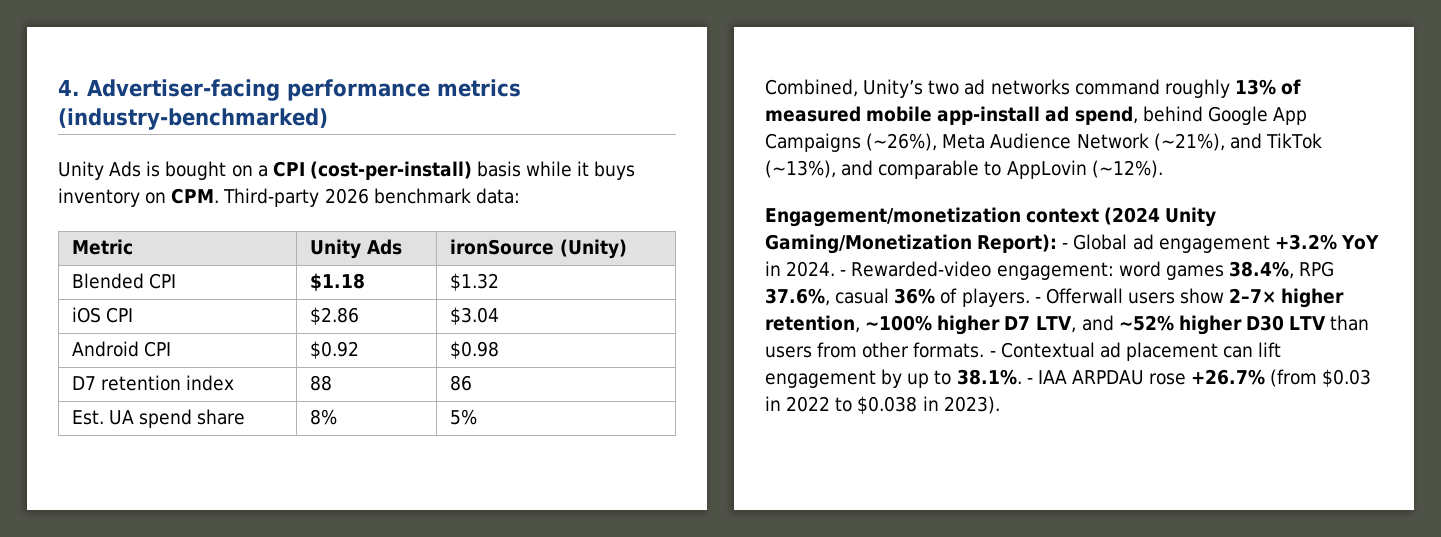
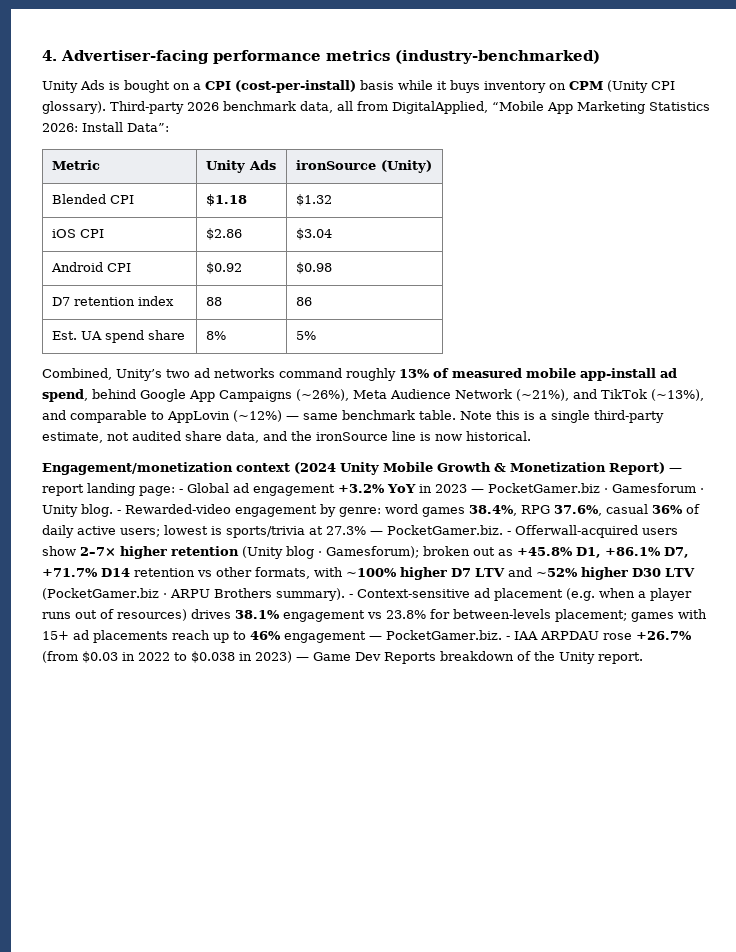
- Unity Ads is bought on a CPI (cost-per-install) basis while it buys inventory on CPM. Third-party 2026 benchmark data:
+ Unity Ads is bought on a CPI (cost-per-install) basis while it buys inventory on CPM (Unity CPI glossary). Third-party 2026 benchmark data, all from DigitalApplied, “Mobile App Marketing Statistics 2026: Install Data”:
- Combined, Unity’s two ad networks command roughly 13% of measured mobile app-install ad spend, behind Google App Campaigns (~26%), Meta Audience Network (~21%), and TikTok (~13%), and comparable to AppLovin (~12%).
- Engagement/monetization context (2024 Unity Gaming/Monetization Report):
+ Combined, Unity’s two ad networks command roughly 13% of measured mobile app-install ad spend, behind Google App Campaigns (~26%), Meta Audience Network (~21%), and TikTok (~13%), and comparable to AppLovin (~12%) — same benchmark table. Note this is a single third-party estimate, not audited share data, and the ironSource line is now historical.
+ Engagement/monetization context (2024 Unity Mobile Growth & Monetization Report) — report landing page:
- - Global ad engagement +3.2% YoY in 2024. - Rewarded-video engagement:
+ - Global ad engagement +3.2% YoY in 2023 — PocketGamer.biz · Gamesforum · Unity blog. - Rewarded-video engagement by genre:
- word games 38.4%, RPG 37.6%, casual 36% of players. - Offerwall users show 2–7× higher retention, ~100% higher D7 LTV, and ~52% higher D30 LTV than users from other formats. - Contextual ad placement can lift engagement by up to 38.1%. - IAA ARPDAU rose +26.7% (from $0.03 in 2022 to $0.038 in 2023).
+ word games 38.4%, RPG 37.6%, casual 36% of daily active users; lowest is sports/trivia at 27.3% — PocketGamer.biz. - Offerwall-acquired users show 2–7× higher retention (Unity blog · Gamesforum); broken out as +45.8% D1, +86.1% D7, +71.7% D14 retention vs other formats, with ~100% higher D7 LTV and ~52% higher D30 LTV (PocketGamer.biz · ARPU Brothers summary). - Context-sensitive ad placement (e.g. when a player runs out of resources) drives 38.1% engagement vs 23.8% for between-levels placement; games with 15+ ad placements reach up to 46% engagement — PocketGamer.biz. - IAA ARPDAU rose +26.7% (from $0.03 in 2022 to $0.038 in 2023) — Game Dev Reports breakdown of the Unity report.

